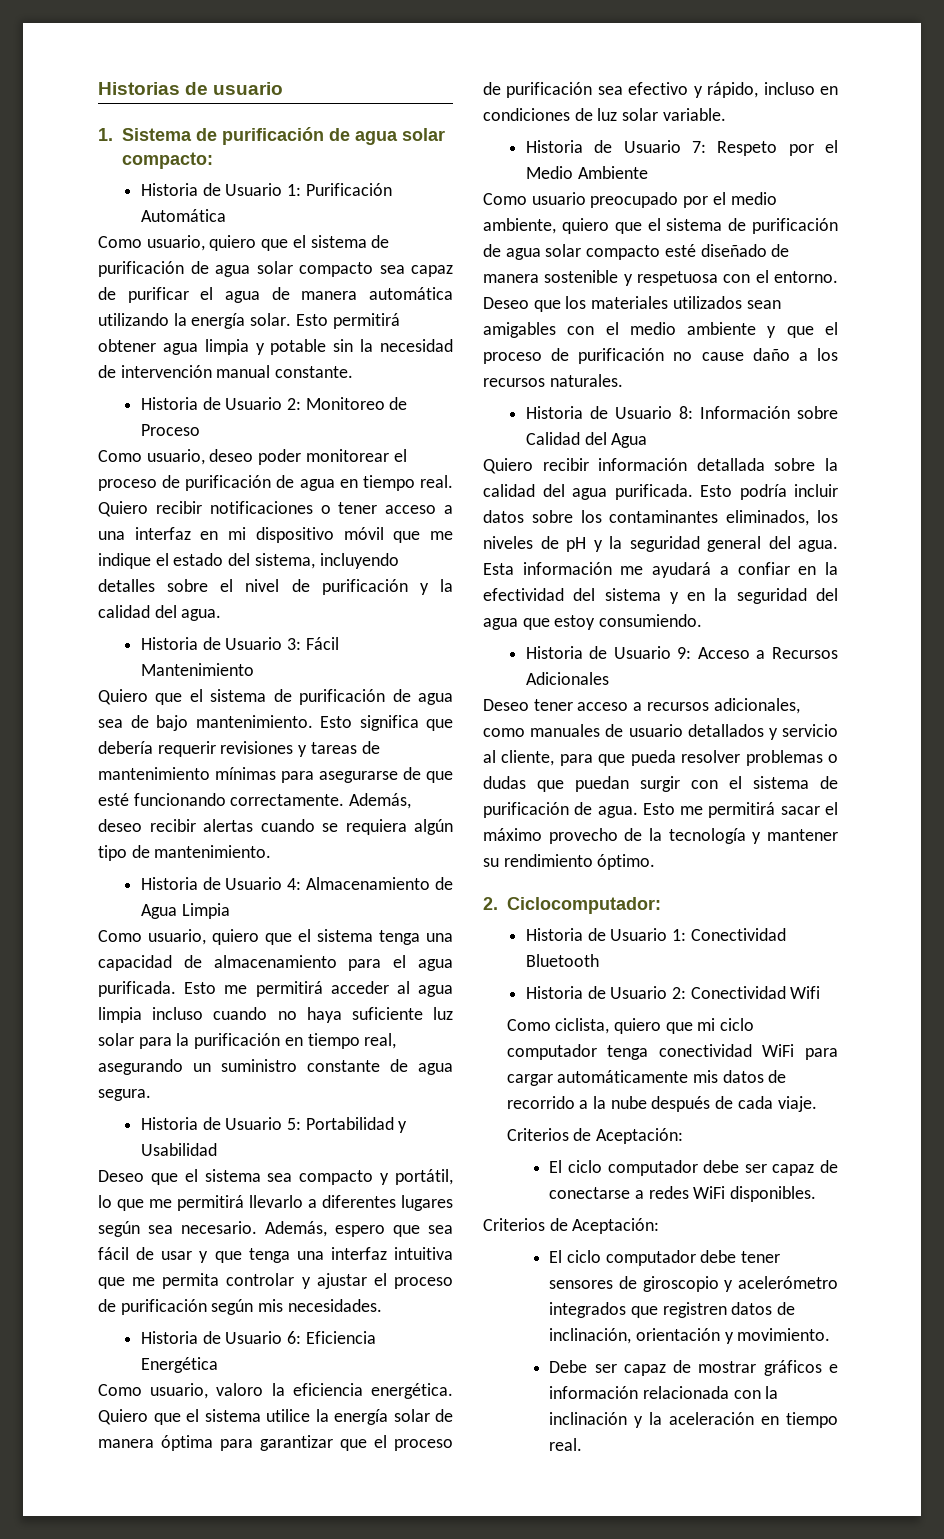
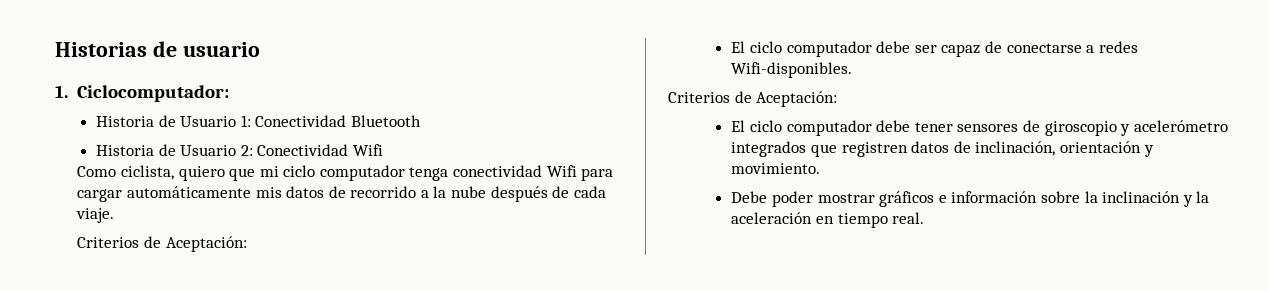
- 1. Sistema de purificación de agua solar compacto:
- Historia de Usuario 1: Purificación Automática
- Como usuario, quiero que el sistema de purificación de agua solar compacto sea capaz de purificar el agua de manera automática utilizando la energía solar. Esto permitirá obtener agua limpia y potable sin la necesidad de intervención manual constante.
- Historia de Usuario 2: Monitoreo de Proceso
- Como usuario, deseo poder monitorear el proceso de purificación de agua en tiempo real. Quiero recibir notificaciones o tener acceso a una interfaz en mi dispositivo móvil que me indique el estado del sistema, incluyendo detalles sobre el nivel de purificación y la calidad del agua.
- Historia de Usuario 3: Fácil Mantenimiento
- Quiero que el sistema de purificación de agua sea de bajo mantenimiento. Esto significa que debería requerir revisiones y tareas de mantenimiento mínimas para asegurarse de que esté funcionando correctamente. Además, deseo recibir alertas cuando se requiera algún tipo de mantenimiento.
- Historia de Usuario 4: Almacenamiento de Agua Limpia
- Como usuario, quiero que el sistema tenga una capacidad de almacenamiento para el agua purificada. Esto me permitirá acceder al agua limpia incluso cuando no haya suficiente luz solar para la purificación en tiempo real, asegurando un suministro constante de agua segura.
- Historia de Usuario 5: Portabilidad y Usabilidad
- Deseo que el sistema sea compacto y portátil, lo que me permitirá llevarlo a diferentes lugares según sea necesario. Además, espero que sea fácil de usar y que tenga una interfaz intuitiva que me permita controlar y ajustar el proceso de purificación según mis necesidades.
- Historia de Usuario 6: Eficiencia Energética
- Como usuario, valoro la eficiencia energética. Quiero que el sistema utilice la energía solar de manera óptima para garantizar que el proceso de purificación sea efectivo y rápido, incluso en condiciones de luz solar variable.
- Historia de Usuario 7: Respeto por el Medio Ambiente
- Como usuario preocupado por el medio ambiente, quiero que el sistema de purificación de agua solar compacto esté diseñado de manera sostenible y respetuosa con el entorno. Deseo que los materiales utilizados sean amigables con el medio ambiente y que el proceso de purificación no cause daño a los recursos naturales.
- Historia de Usuario 8: Información sobre Calidad del Agua
- Quiero recibir información detallada sobre la calidad del agua purificada. Esto podría incluir datos sobre los contaminantes eliminados, los niveles de pH y la seguridad general del agua. Esta información me ayudará a confiar en la efectividad del sistema y en la seguridad del agua que estoy consumiendo.
- Historia de Usuario 9: Acceso a Recursos Adicionales
- Deseo tener acceso a recursos adicionales, como manuales de usuario detallados y servicio al cliente, para que pueda resolver problemas o dudas que puedan surgir con el sistema de purificación de agua. Esto me permitirá sacar el máximo provecho de la tecnología y mantener su rendimiento óptimo.
- 2. Ciclocomputador:
+ 1. Ciclocomputador:
- Como ciclista, quiero que mi ciclo computador tenga conectividad WiFi para cargar automáticamente mis datos de recorrido a la nube después de cada viaje.
+ Como ciclista, quiero que mi ciclo computador tenga conectividad Wifi para cargar automáticamente mis datos de recorrido a la nube después de cada viaje.
- El ciclo computador debe ser capaz de conectarse a redes WiFi disponibles.
+ El ciclo computador debe ser capaz de conectarse a redes Wifi-disponibles.
- Debe ser capaz de mostrar gráficos e información relacionada con la inclinación y la aceleración en tiempo real.
+ Debe poder mostrar gráficos e información sobre la inclinación y la aceleración en tiempo real.

